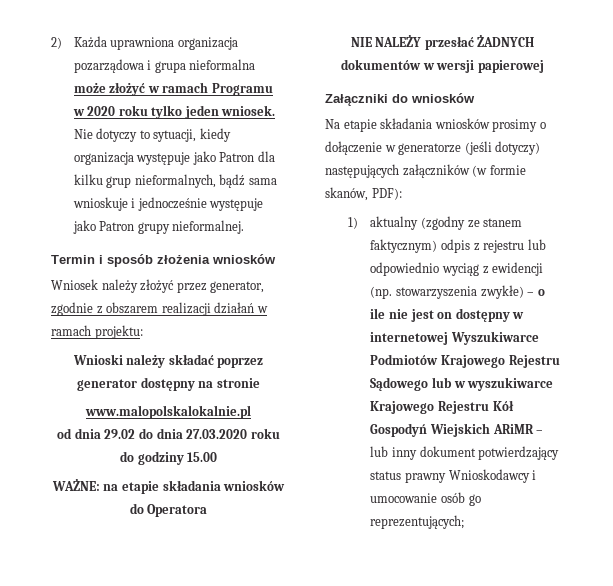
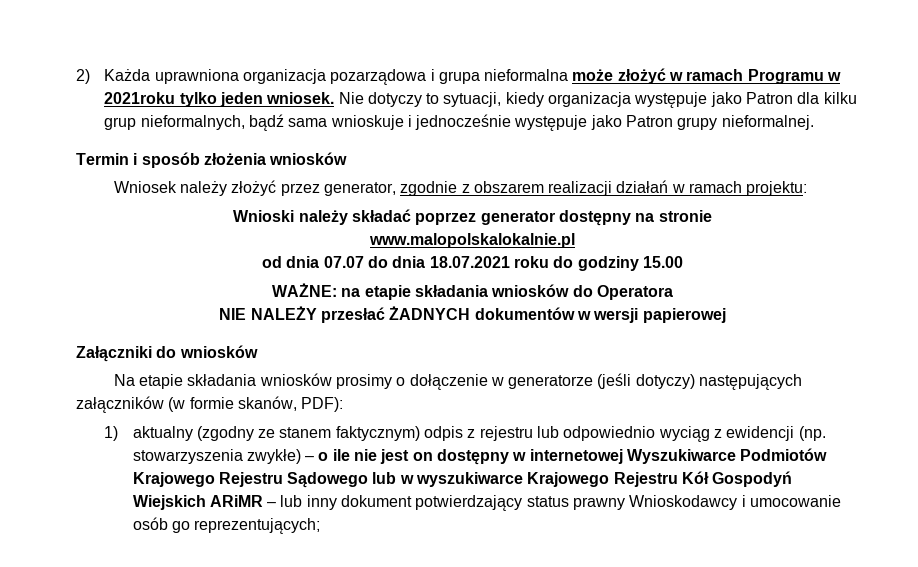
- 2) Każda uprawniona organizacja pozarządowa i grupa nieformalna może złożyć w ramach Programu w 2020 roku tylko jeden wniosek.
+ 2) Każda uprawniona organizacja pozarządowa i grupa nieformalna może złożyć w ramach Programu w 2021roku tylko jeden wniosek.
- od dnia 29.02 do dnia 27.03.2020 roku do godziny 15.00
+ od dnia 07.07 do dnia 18.07.2021 roku do godziny 15.00

